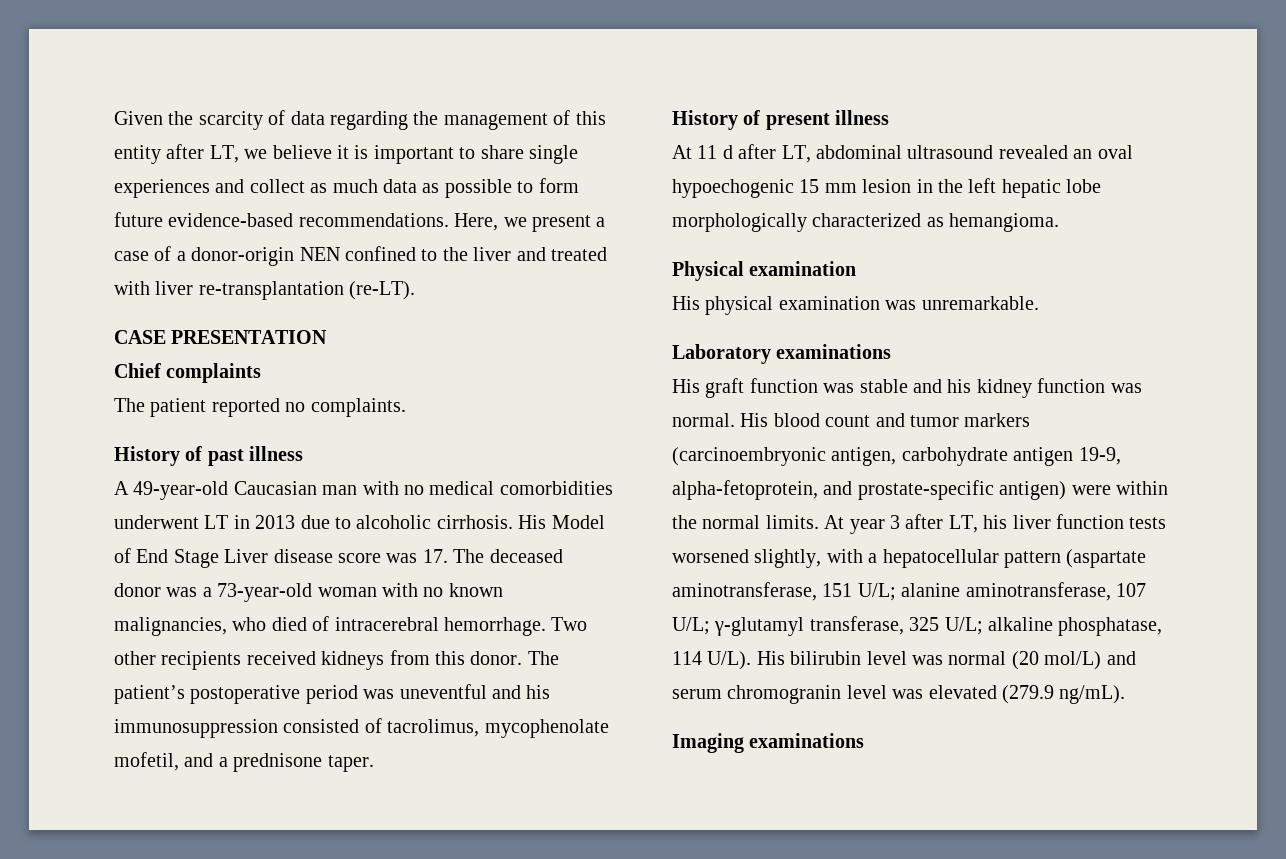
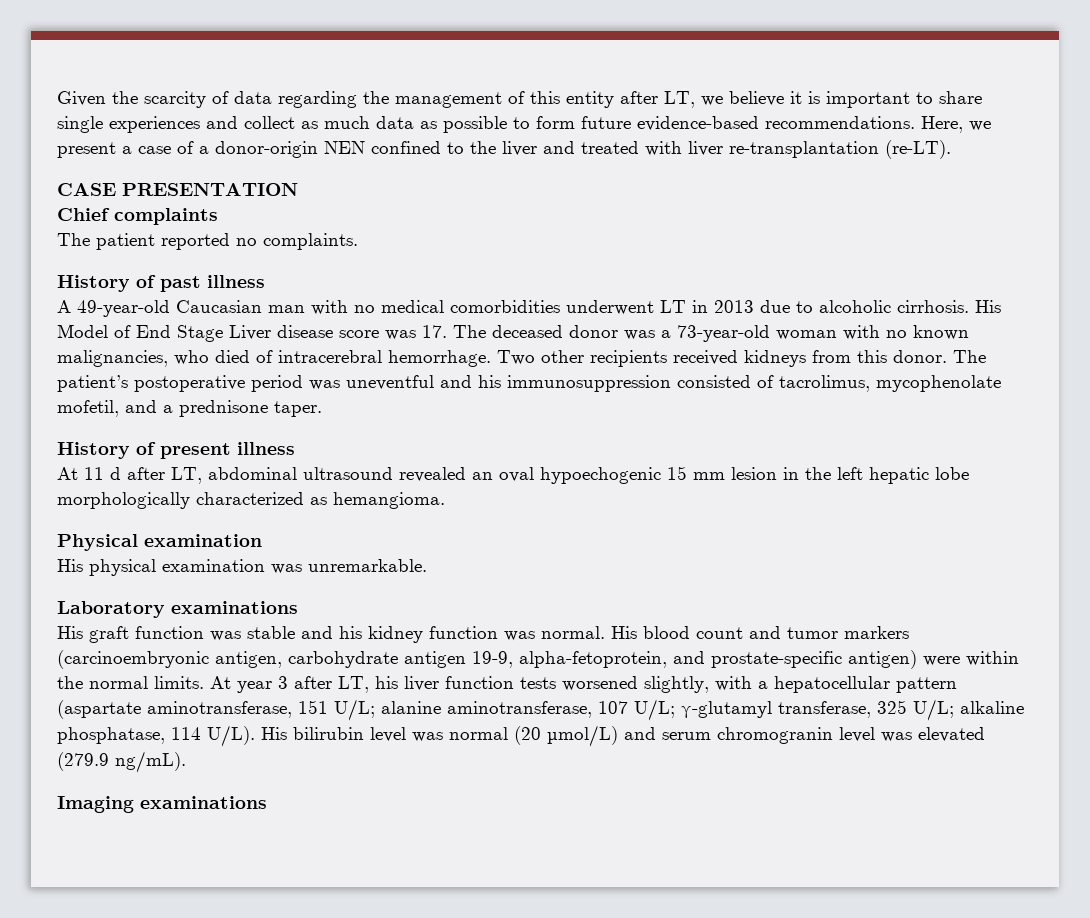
- His bilirubin level was normal (20 mol/L) and serum chromogranin level was elevated (279.9 ng/mL).
+ His bilirubin level was normal (20 µmol/L) and serum chromogranin level was elevated (279.9 ng/mL).

